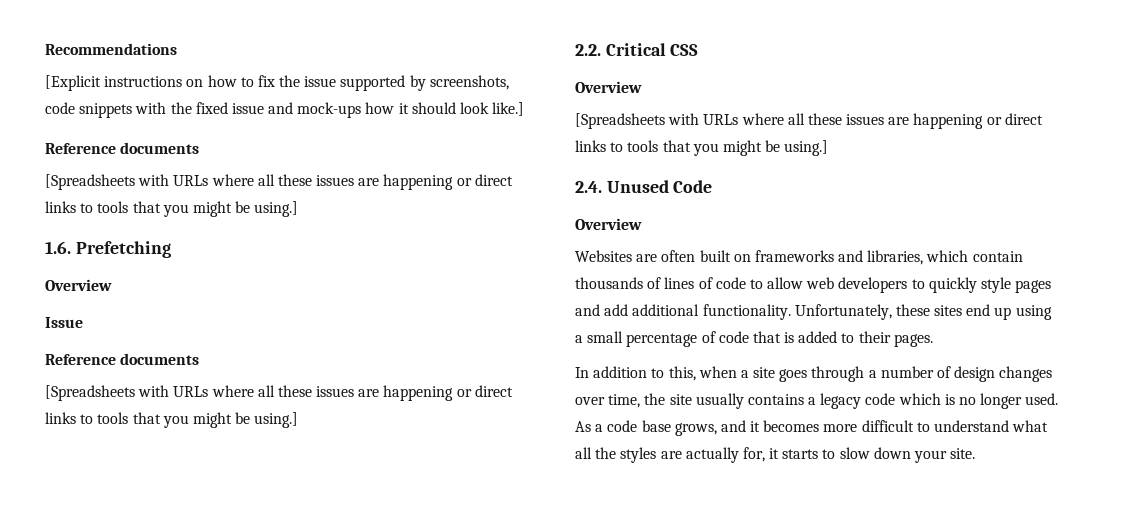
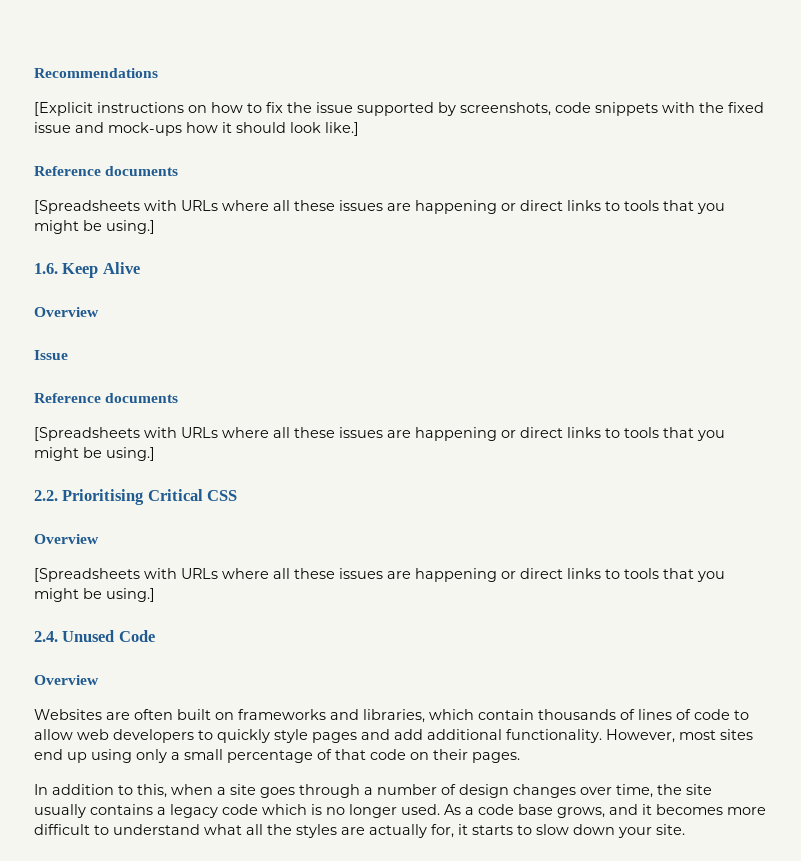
- 1.6. Prefetching
+ 1.6. Keep Alive
- 2.2. Critical CSS
+ 2.2. Prioritising Critical CSS
- Unfortunately, these sites end up using a small percentage of code that is added to their pages.
+ However, most sites end up using only a small percentage of that code on their pages.

